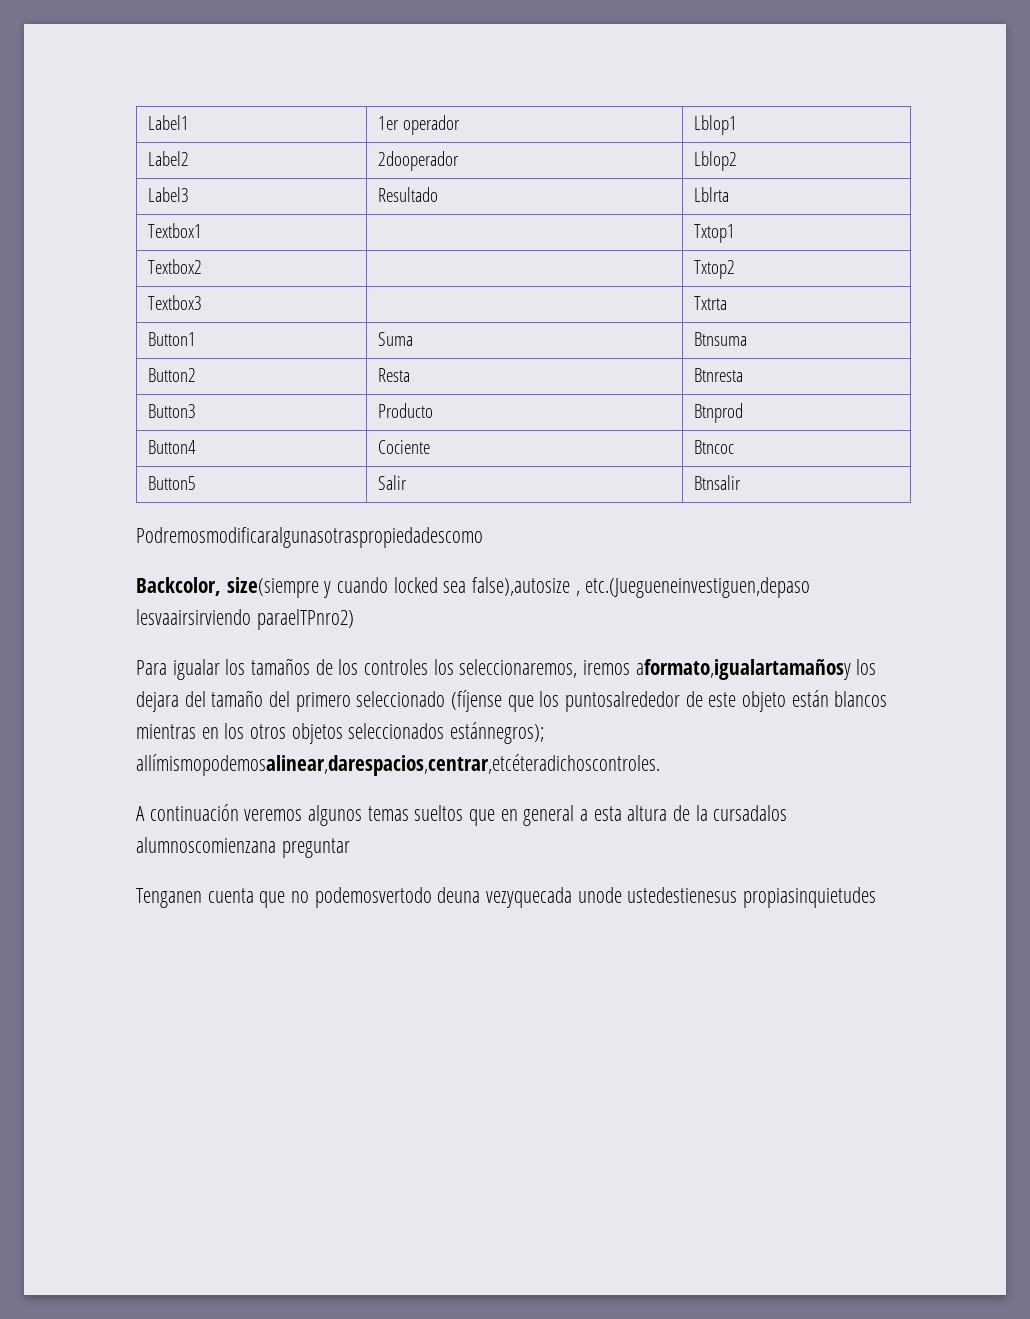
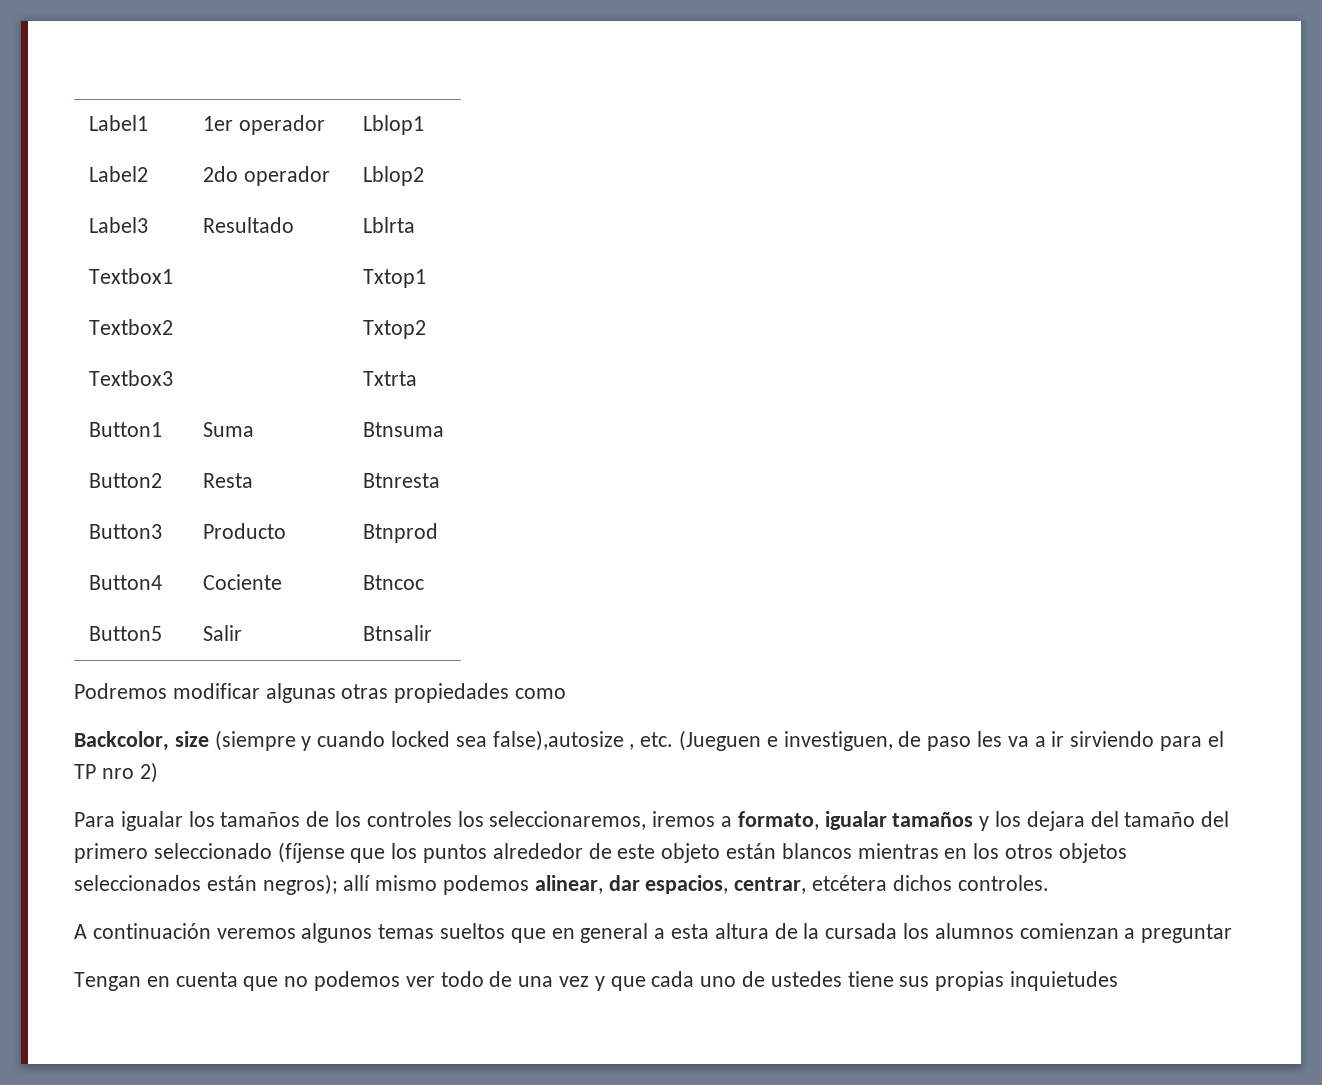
- Label2 | 2dooperador | Lblop2
+ Label2 | 2do operador | Lblop2
- Podremosmodificaralgunasotraspropiedadescomo
+ Podremos modificar algunas otras propiedades como
- Backcolor, size(siempre y cuando locked sea false),autosize , etc.(Juegueneinvestiguen,depaso lesvaairsirviendo paraelTPnro2)
+ Backcolor, size (siempre y cuando locked sea false),autosize , etc. (Jueguen e investiguen, de paso les va a ir sirviendo para el TP nro 2)
- Para igualar los tamaños de los controles los seleccionaremos, iremos aformato,igualartamañosy los dejara del tamaño del primero seleccionado (fíjense que los puntosalrededor de este objeto están blancos mientras en los otros objetos seleccionados estánnegros); allímismopodemosalinear,darespacios,centrar,etcéteradichoscontroles.
+ Para igualar los tamaños de los controles los seleccionaremos, iremos a formato, igualar tamaños y los dejara del tamaño del primero seleccionado (fíjense que los puntos alrededor de este objeto están blancos mientras en los otros objetos seleccionados están negros); allí mismo podemos alinear, dar espacios, centrar, etcétera dichos controles.
- A continuación veremos algunos temas sueltos que en general a esta altura de la cursadalos alumnoscomienzana preguntar
+ A continuación veremos algunos temas sueltos que en general a esta altura de la cursada los alumnos comienzan a preguntar
- Tenganen cuenta que no podemosvertodo deuna vezyquecada unode ustedestienesus propiasinquietudes
+ Tengan en cuenta que no podemos ver todo de una vez y que cada uno de ustedes tiene sus propias inquietudes

